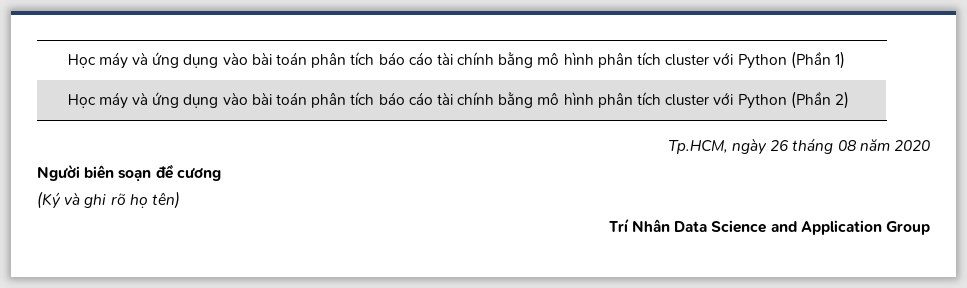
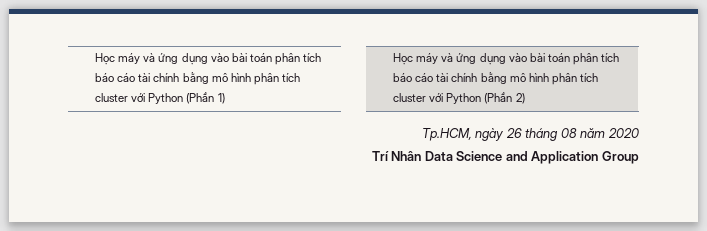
- Người biên soạn đề cương
- (Ký và ghi rõ họ tên)

